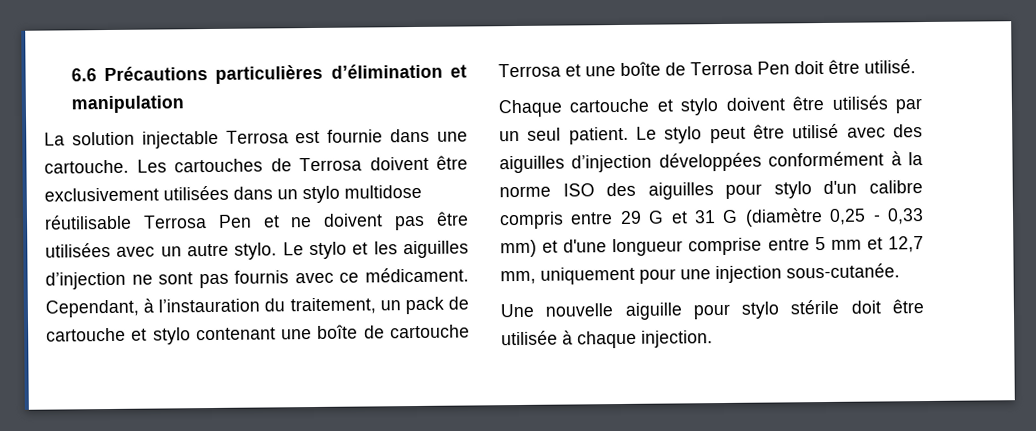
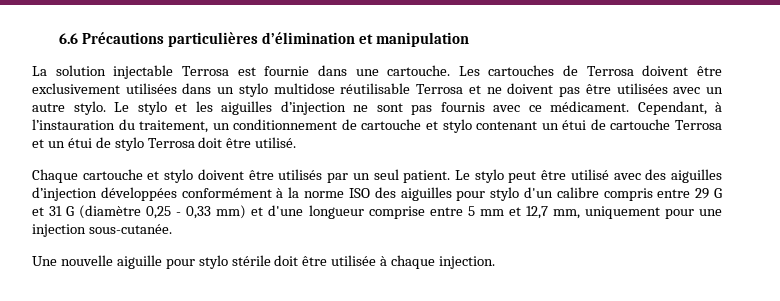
- Les cartouches de Terrosa doivent être exclusivement utilisées dans un stylo multidose réutilisable Terrosa Pen et ne doivent pas être utilisées avec un autre stylo.
+ Les cartouches de Terrosa doivent être exclusivement utilisées dans un stylo multidose réutilisable Terrosa et ne doivent pas être utilisées avec un autre stylo.
- Cependant, à l’instauration du traitement, un pack de cartouche et stylo contenant une boîte de cartouche Terrosa et une boîte de Terrosa Pen doit être utilisé.
+ Cependant, à l’instauration du traitement, un conditionnement de cartouche et stylo contenant un étui de cartouche Terrosa et un étui de stylo Terrosa doit être utilisé.

